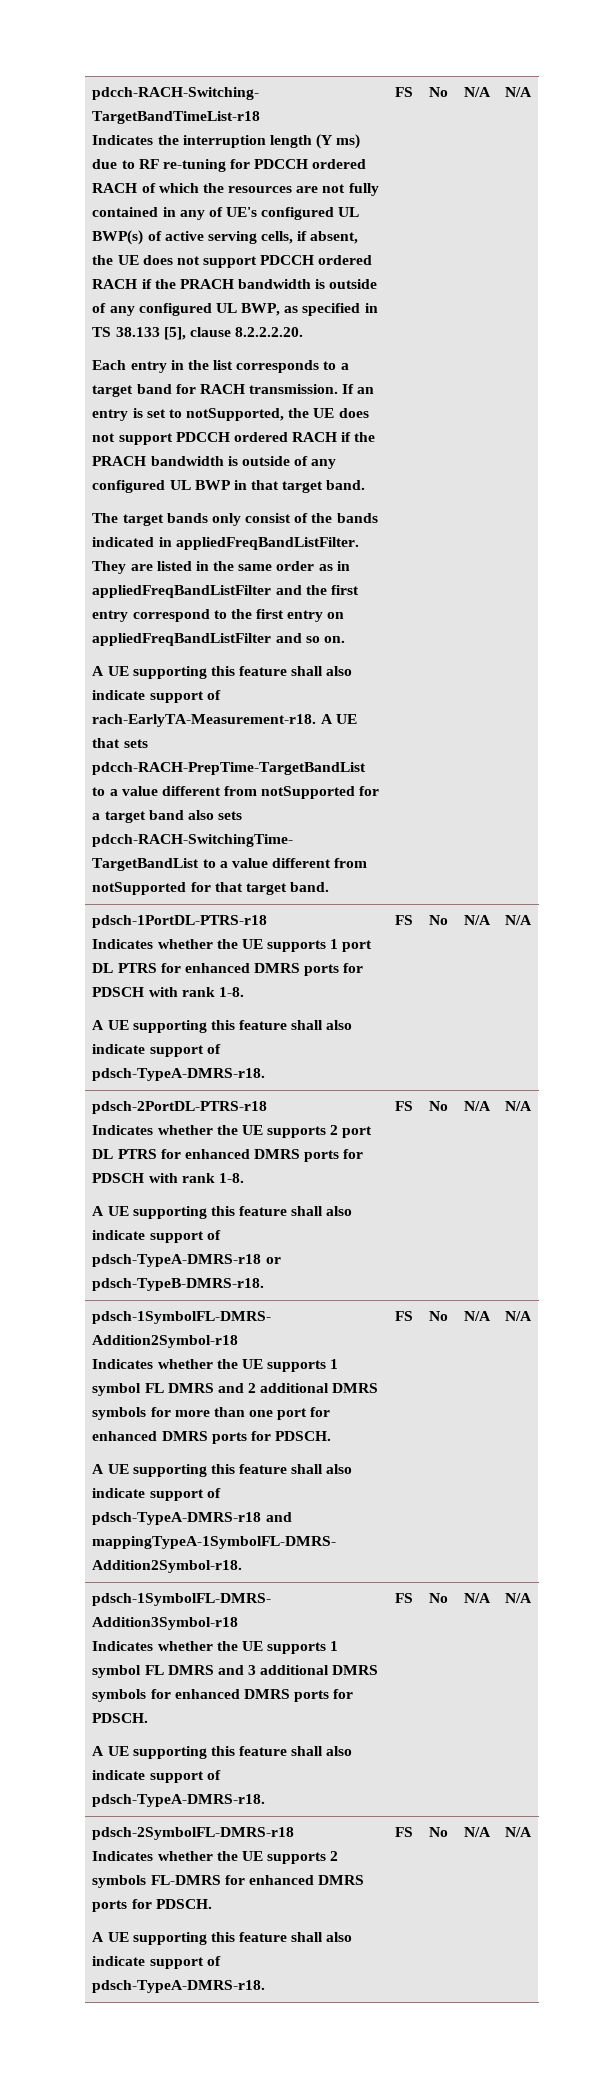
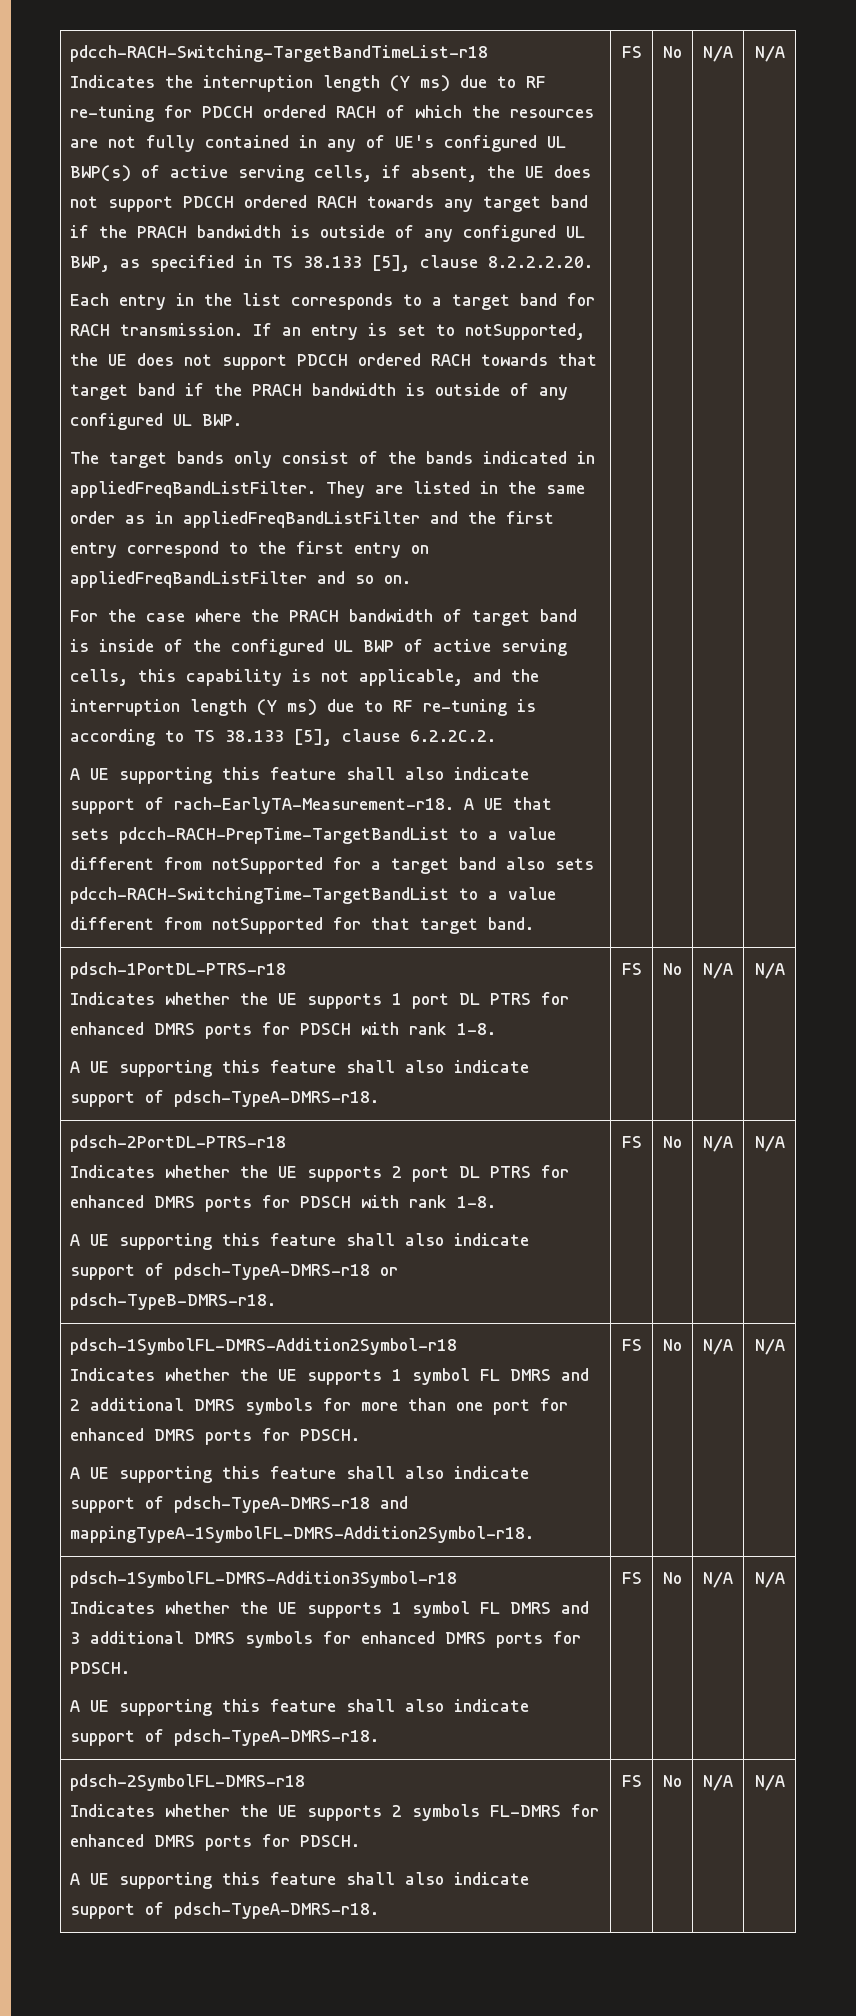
- Indicates the interruption length (Y ms) due to RF re-tuning for PDCCH ordered RACH of which the resources are not fully contained in any of UE's configured UL BWP(s) of active serving cells, if absent, the UE does not support PDCCH ordered RACH if the PRACH bandwidth is outside of any configured UL BWP, as specified in TS 38.133 [5], clause 8.2.2.2.20.
+ Indicates the interruption length (Y ms) due to RF re-tuning for PDCCH ordered RACH of which the resources are not fully contained in any of UE's configured UL BWP(s) of active serving cells, if absent, the UE does not support PDCCH ordered RACH towards any target band if the PRACH bandwidth is outside of any configured UL BWP, as specified in TS 38.133 [5], clause 8.2.2.2.20.
- If an entry is set to notSupported, the UE does not support PDCCH ordered RACH if the PRACH bandwidth is outside of any configured UL BWP in that target band.
+ If an entry is set to notSupported, the UE does not support PDCCH ordered RACH towards that target band if the PRACH bandwidth is outside of any configured UL BWP.
+ For the case where the PRACH bandwidth of target band is inside of the configured UL BWP of active serving cells, this capability is not applicable, and the interruption length (Y ms) due to RF re-tuning is according to TS 38.133 [5], clause 6.2.2C.2.

